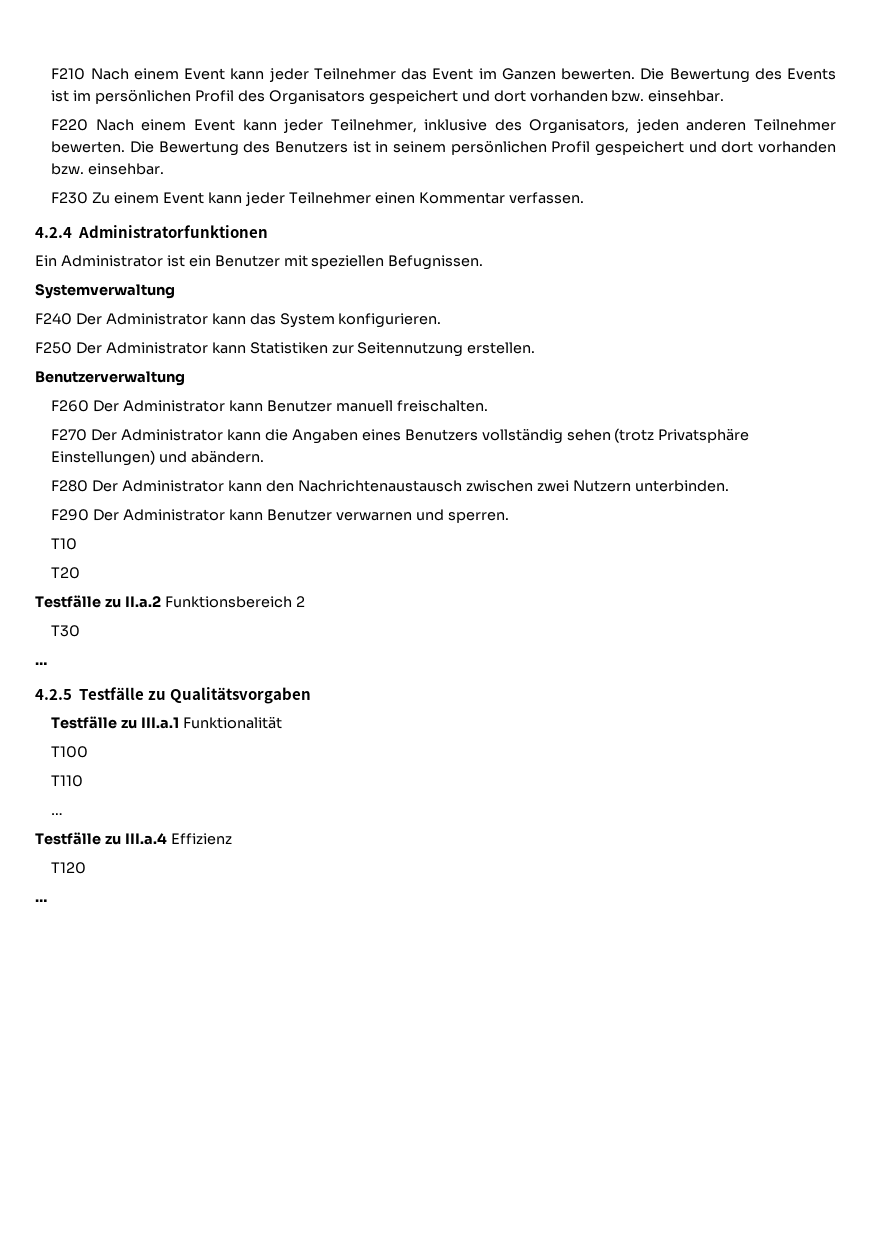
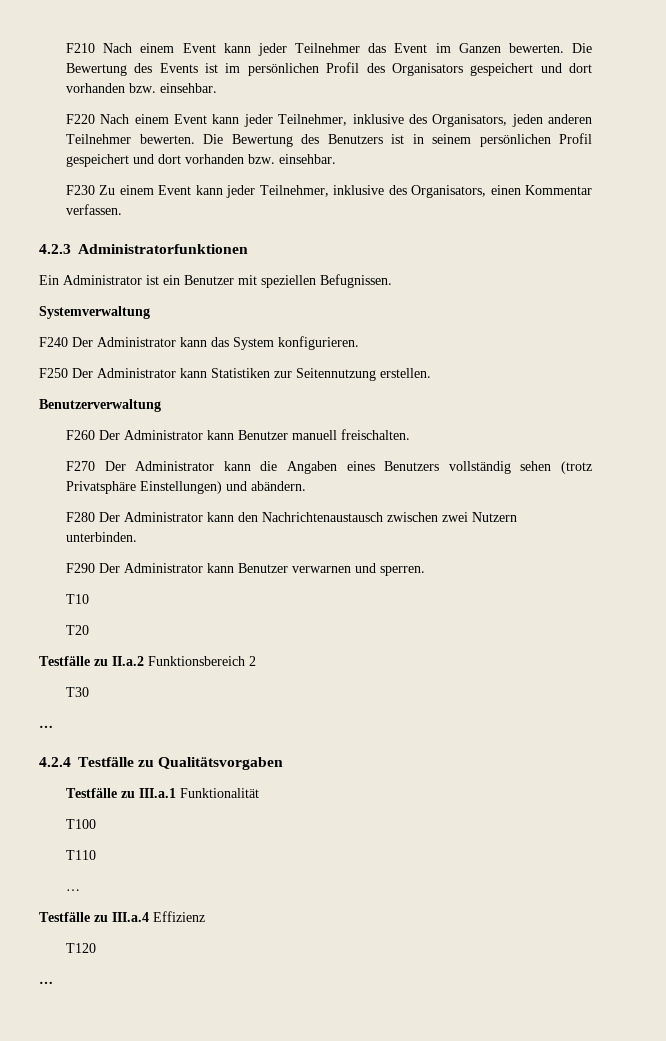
- F230 Zu einem Event kann jeder Teilnehmer einen Kommentar verfassen.
+ F230 Zu einem Event kann jeder Teilnehmer, inklusive des Organisators, einen Kommentar verfassen.
- 4.2.4 Administratorfunktionen
+ 4.2.3 Administratorfunktionen
- 4.2.5 Testfälle zu Qualitätsvorgaben
+ 4.2.4 Testfälle zu Qualitätsvorgaben

